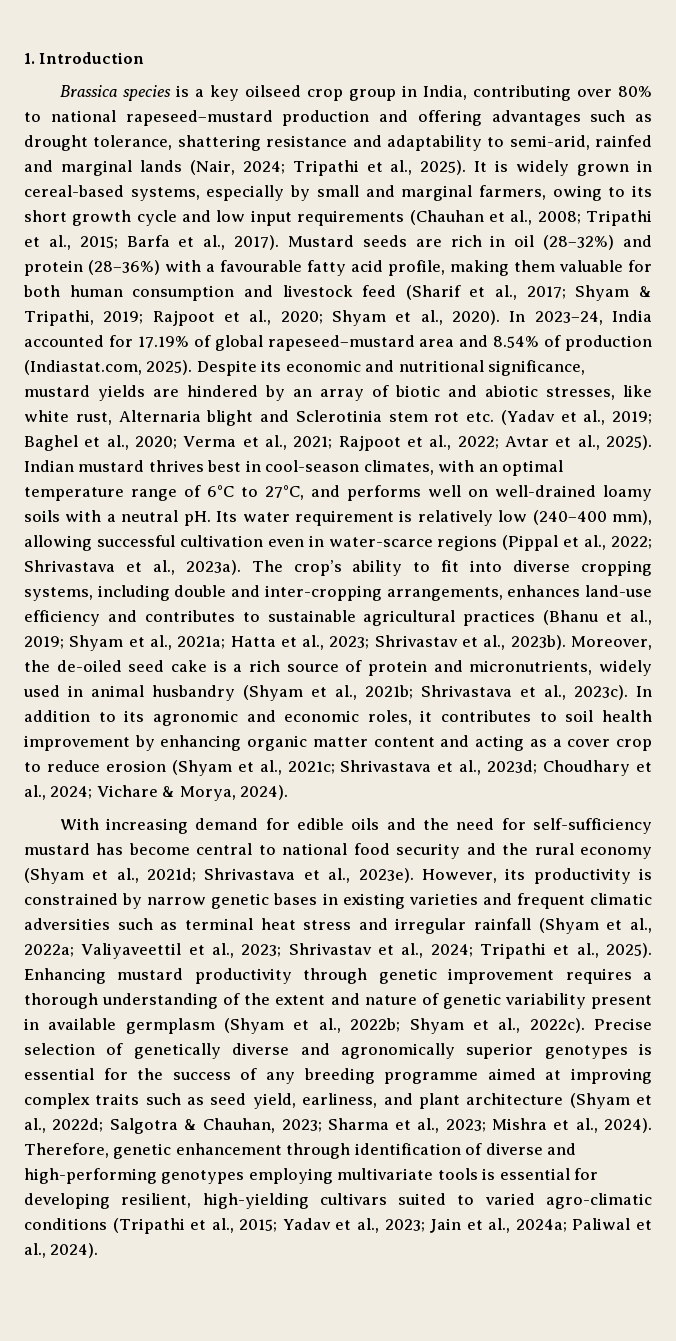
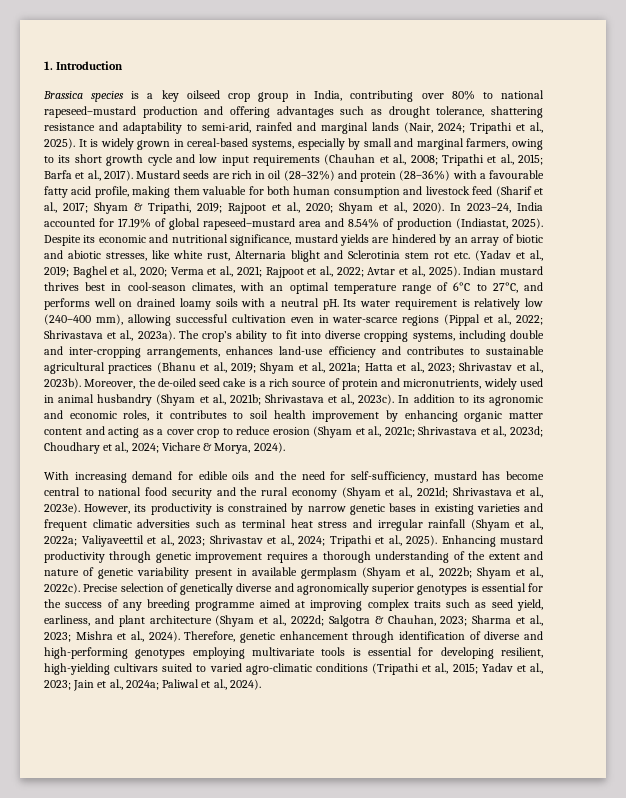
- In 2023–24, India accounted for 17.19% of global rapeseed–mustard area and 8.54% of production (Indiastat.com, 2025).
+ In 2023–24, India accounted for 17.19% of global rapeseed–mustard area and 8.54% of production (Indiastat, 2025).
- Indian mustard thrives best in cool-season climates, with an optimal temperature range of 6°C to 27°C, and performs well on well-drained loamy soils with a neutral pH.
+ Indian mustard thrives best in cool-season climates, with an optimal temperature range of 6°C to 27°C, and performs well on drained loamy soils with a neutral pH.
- With increasing demand for edible oils and the need for self-sufficiency mustard has become central to national food security and the rural economy (Shyam et al., 2021d; Shrivastava et al., 2023e).
+ With increasing demand for edible oils and the need for self-sufficiency, mustard has become central to national food security and the rural economy (Shyam et al., 2021d; Shrivastava et al., 2023e).

